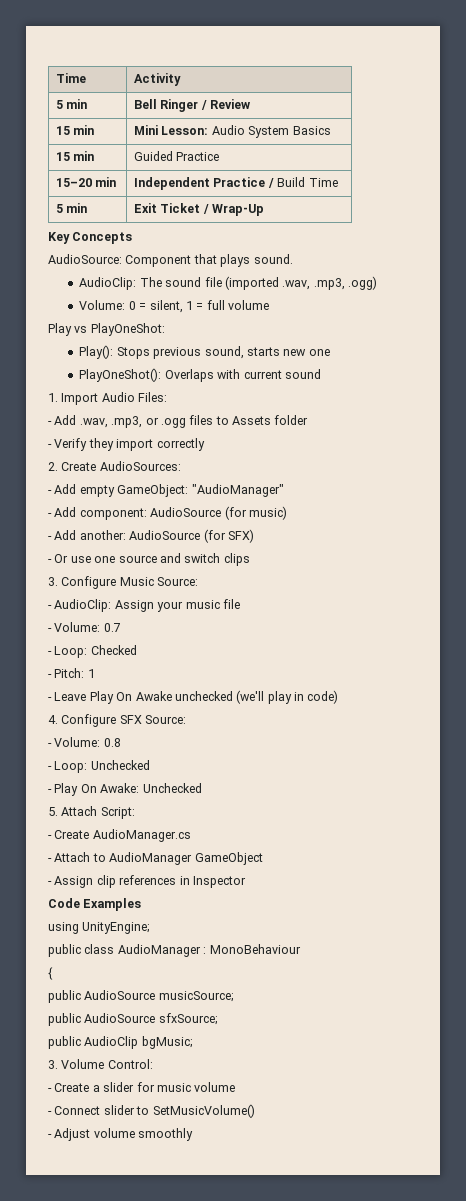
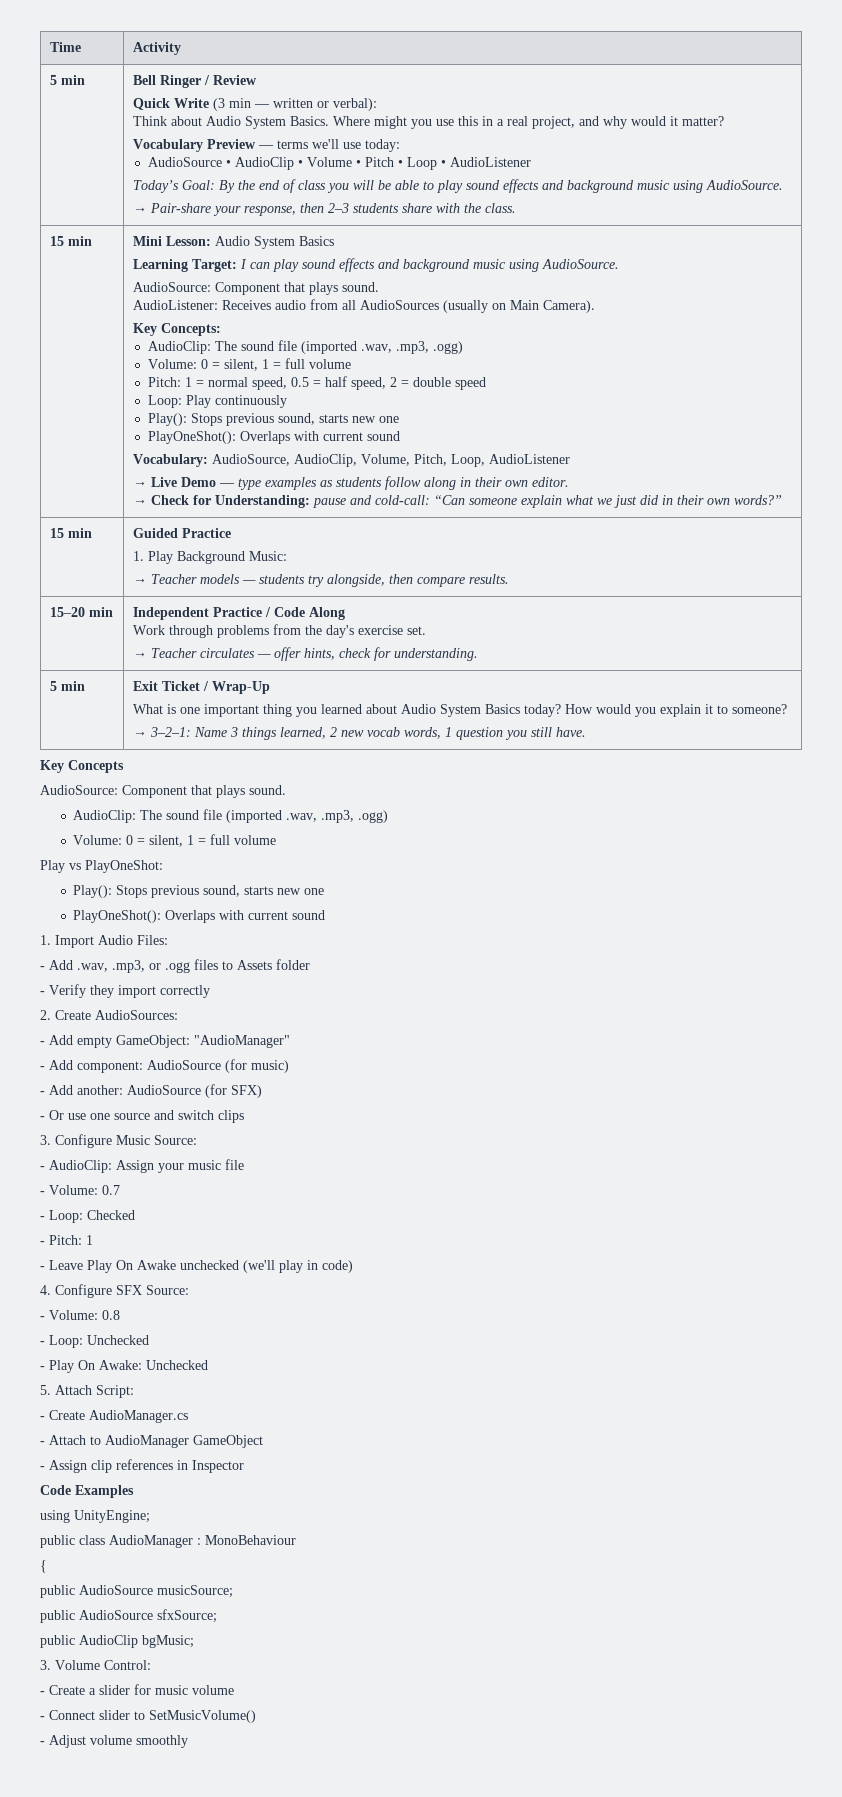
+ Quick Write (3 min — written or verbal):
+ Think about Audio System Basics. Where might you use this in a real project, and why would it matter?
+ Vocabulary Preview — terms we'll use today:
+ AudioSource • AudioClip • Volume • Pitch • Loop • AudioListener
+ Today’s Goal: By the end of class you will be able to play sound effects and background music using AudioSource.
+ → Pair-share your response, then 2–3 students share with the class.
+ Learning Target: I can play sound effects and background music using AudioSource.
+ AudioSource: Component that plays sound.
+ AudioListener: Receives audio from all AudioSources (usually on Main Camera).
+ Key Concepts:
+ AudioClip: The sound file (imported .wav, .mp3, .ogg)
+ Volume: 0 = silent, 1 = full volume
+ Pitch: 1 = normal speed, 0.5 = half speed, 2 = double speed
+ Loop: Play continuously
+ Play(): Stops previous sound, starts new one
+ PlayOneShot(): Overlaps with current sound
+ Vocabulary: AudioSource, AudioClip, Volume, Pitch, Loop, AudioListener
+ → Live Demo — type examples as students follow along in their own editor.
+ → Check for Understanding: pause and cold-call: “Can someone explain what we just did in their own words?”
  15 min | Guided Practice
+ 1. Play Background Music:
+ → Teacher models — students try alongside, then compare results.
- 15–20 min | Independent Practice / Build Time
+ 15–20 min | Independent Practice / Code Along
+ Work through problems from the day's exercise set.
+ → Teacher circulates — offer hints, check for understanding.
  5 min | Exit Ticket / Wrap-Up
+ What is one important thing you learned about Audio System Basics today? How would you explain it to someone?
+ → 3–2–1: Name 3 things learned, 2 new vocab words, 1 question you still have.

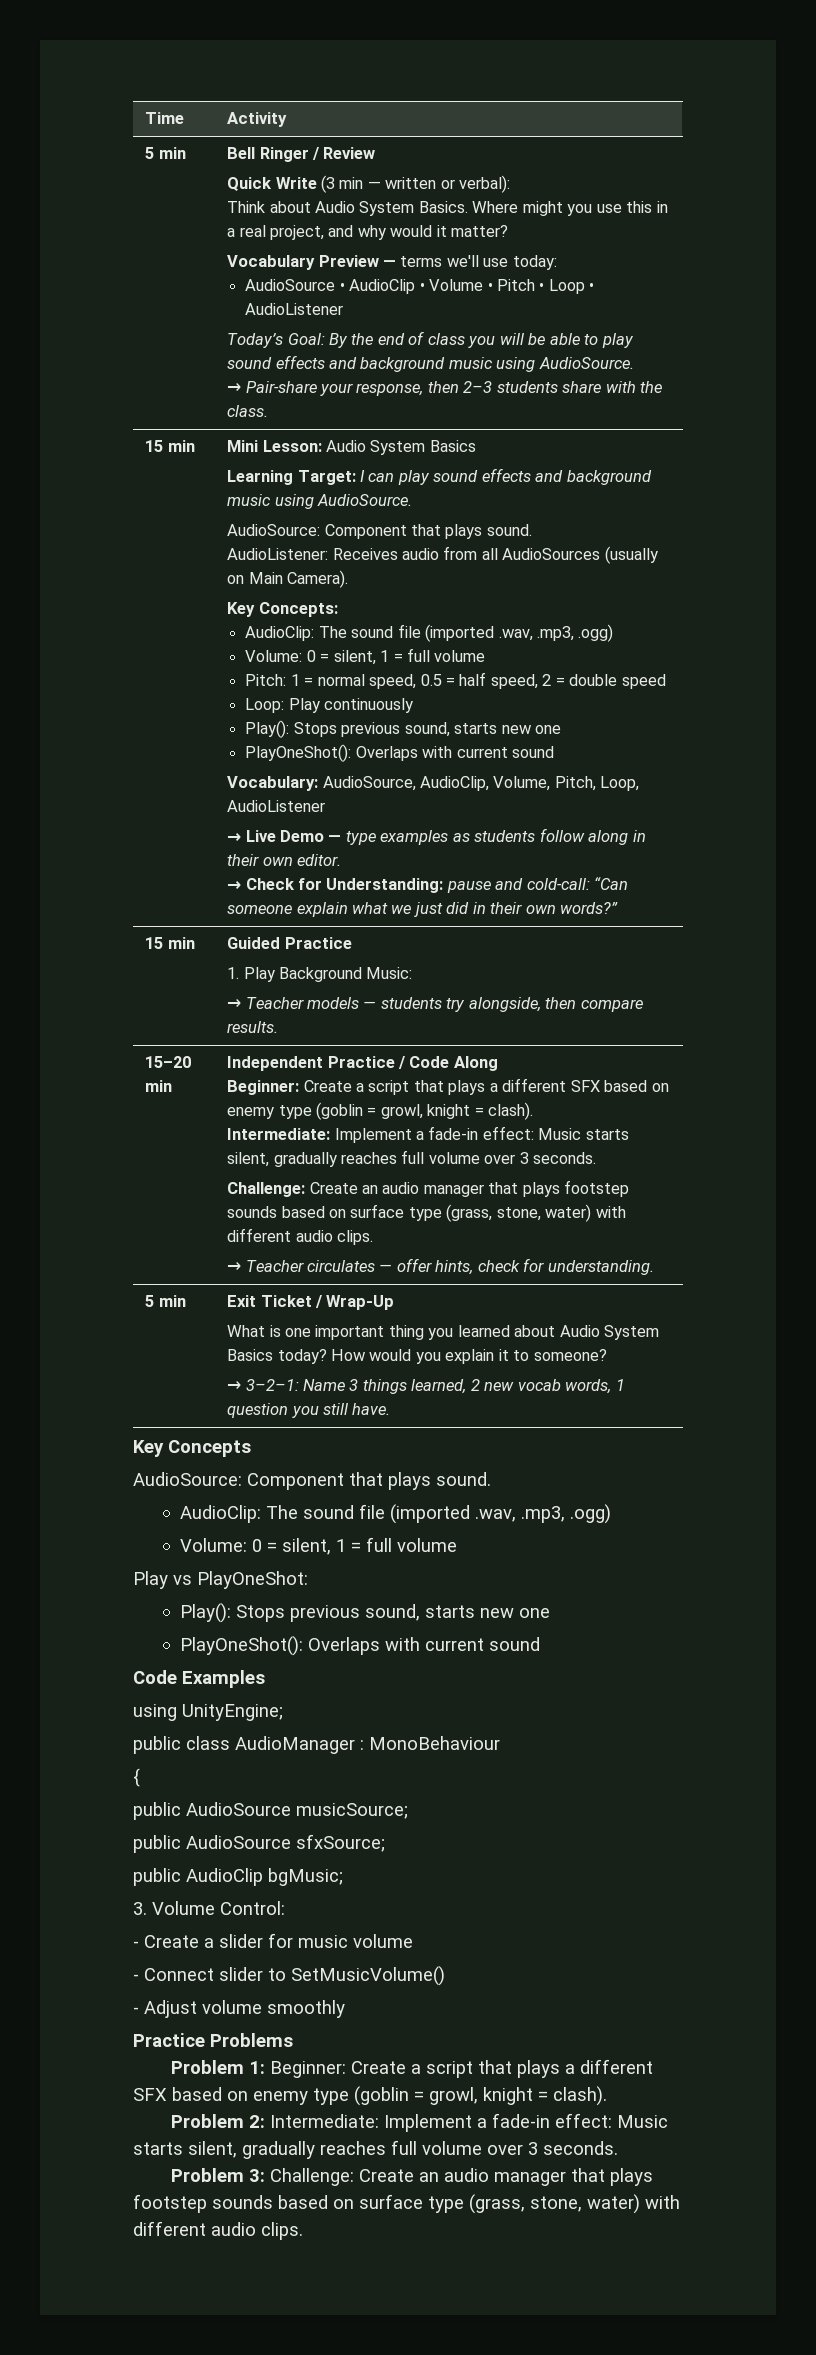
  Independent Practice / Code Along
- Work through problems from the day's exercise set.
+ Beginner: Create a script that plays a different SFX based on enemy type (goblin = growl, knight = clash).
+ Intermediate: Implement a fade-in effect: Music starts silent, gradually reaches full volume over 3 seconds.
+ Challenge: Create an audio manager that plays footstep sounds based on surface type (grass, stone, water) with different audio clips.
- 1. Import Audio Files:
- - Add .wav, .mp3, or .ogg files to Assets folder
- - Verify they import correctly
- 2. Create AudioSources:
- - Add empty GameObject: "AudioManager"
- - Add component: AudioSource (for music)
- - Add another: AudioSource (for SFX)
- - Or use one source and switch clips
- 3. Configure Music Source:
- - AudioClip: Assign your music file
- - Volume: 0.7
- - Loop: Checked
- - Pitch: 1
- - Leave Play On Awake unchecked (we'll play in code)
- 4. Configure SFX Source:
- - Volume: 0.8
- - Loop: Unchecked
- - Play On Awake: Unchecked
- 5. Attach Script:
- - Create AudioManager.cs
- - Attach to AudioManager GameObject
- - Assign clip references in Inspector
+ Practice Problems
+ Problem 1: Beginner: Create a script that plays a different SFX based on enemy type (goblin = growl, knight = clash).
+ Problem 2: Intermediate: Implement a fade-in effect: Music starts silent, gradually reaches full volume over 3 seconds.
+ Problem 3: Challenge: Create an audio manager that plays footstep sounds based on surface type (grass, stone, water) with different audio clips.

